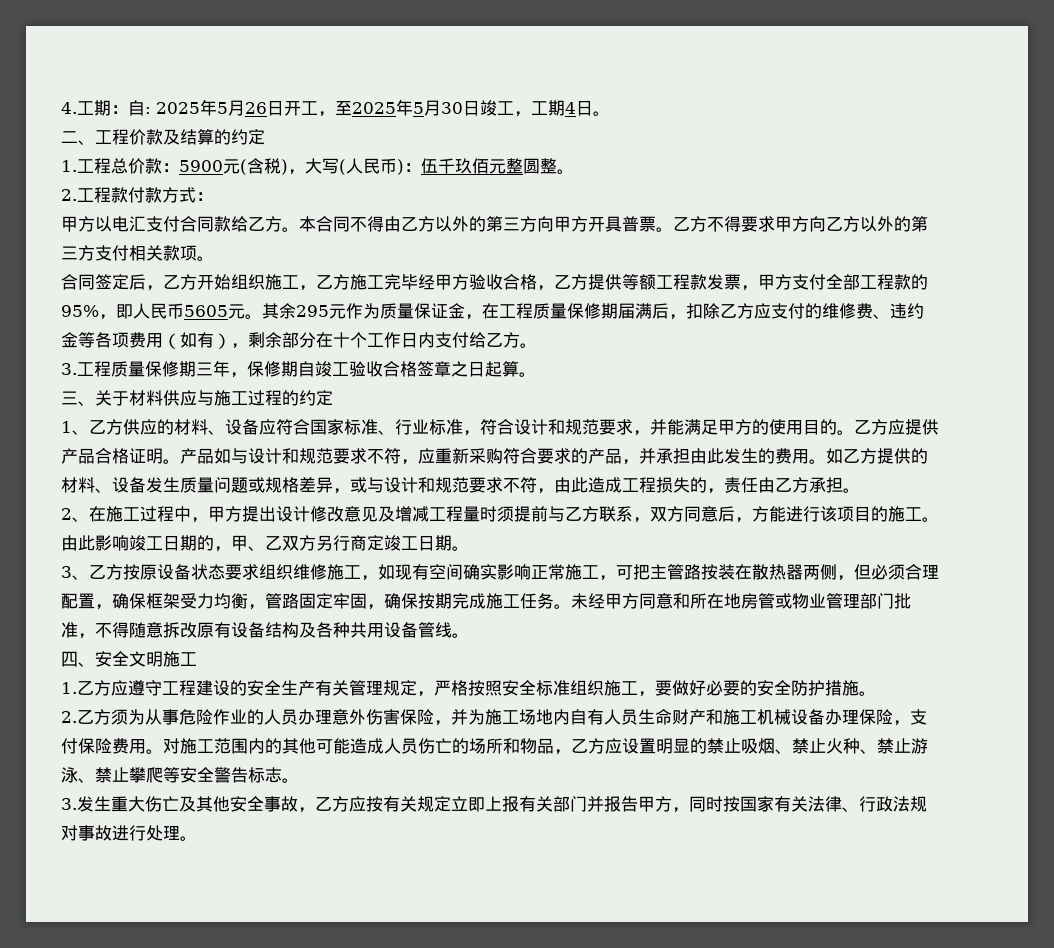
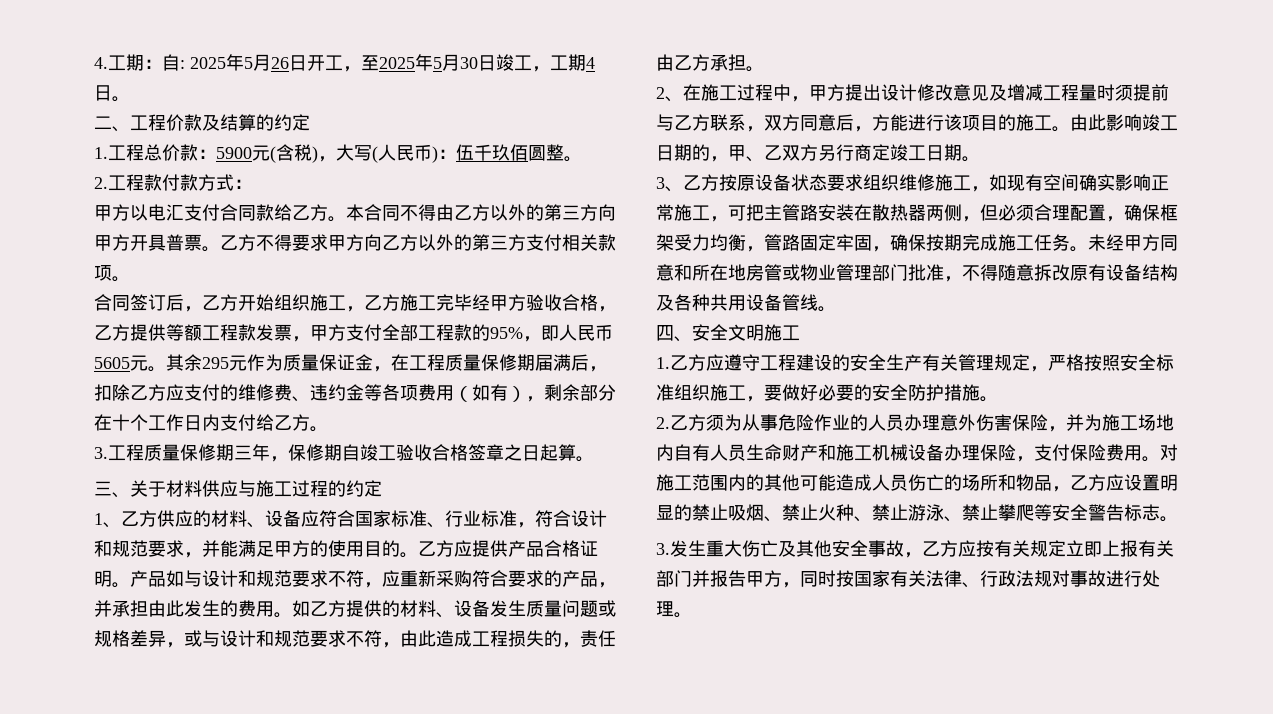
- 1.工程总价款：5900元(含税)，大写(人民币)：伍千玖佰元整圆整。
+ 1.工程总价款：5900元(含税)，大写(人民币)：伍千玖佰圆整。
- 合同签定后，乙方开始组织施工，乙方施工完毕经甲方验收合格，乙方提供等额工程款发票，甲方支付全部工程款的95%，即人民币5605元。
+ 合同签订后，乙方开始组织施工，乙方施工完毕经甲方验收合格，乙方提供等额工程款发票，甲方支付全部工程款的95%，即人民币5605元。
- 3、乙方按原设备状态要求组织维修施工，如现有空间确实影响正常施工，可把主管路按装在散热器两侧，但必须合理配置，确保框架受力均衡，管路固定牢固，确保按期完成施工任务。
+ 3、乙方按原设备状态要求组织维修施工，如现有空间确实影响正常施工，可把主管路安装在散热器两侧，但必须合理配置，确保框架受力均衡，管路固定牢固，确保按期完成施工任务。

